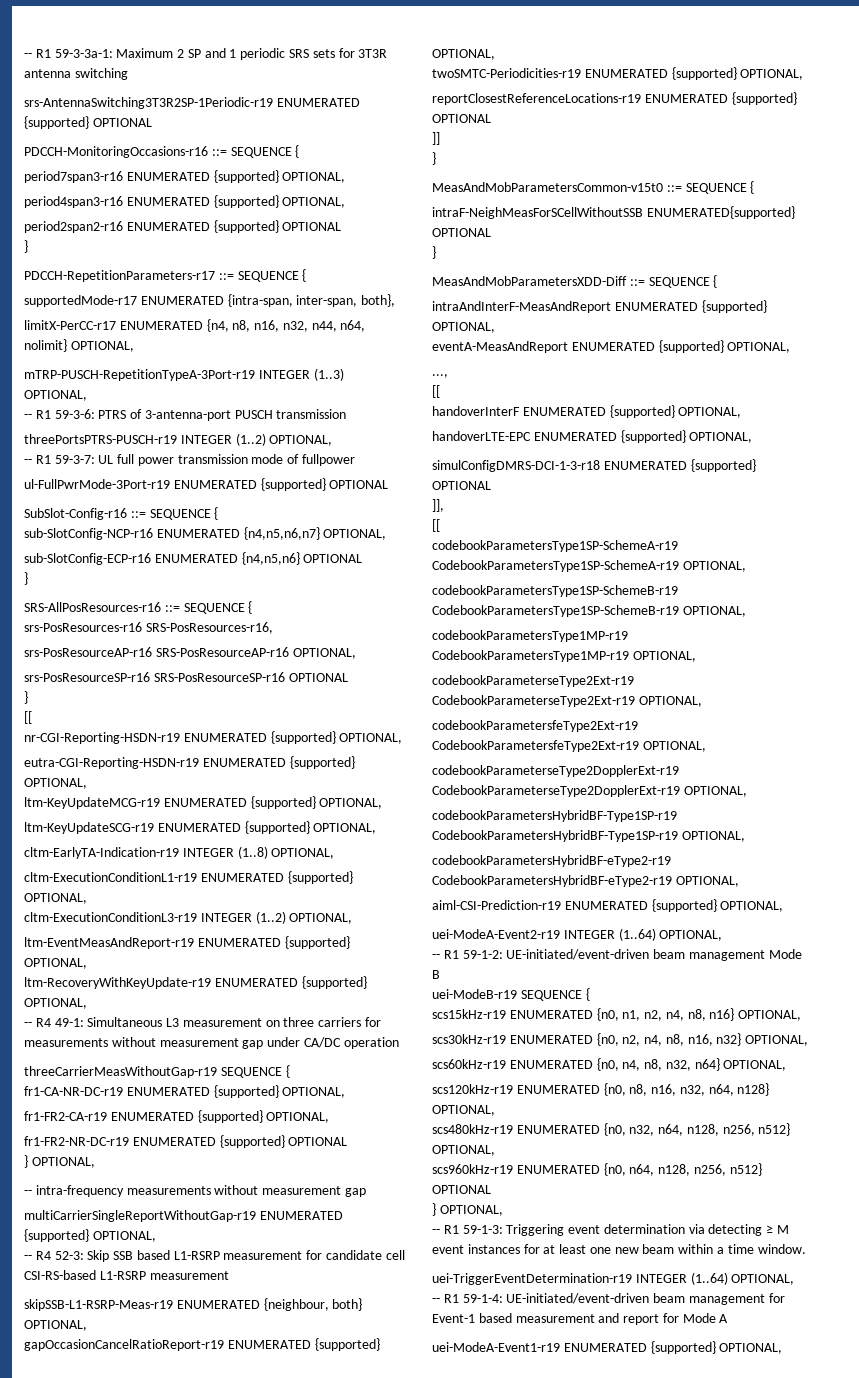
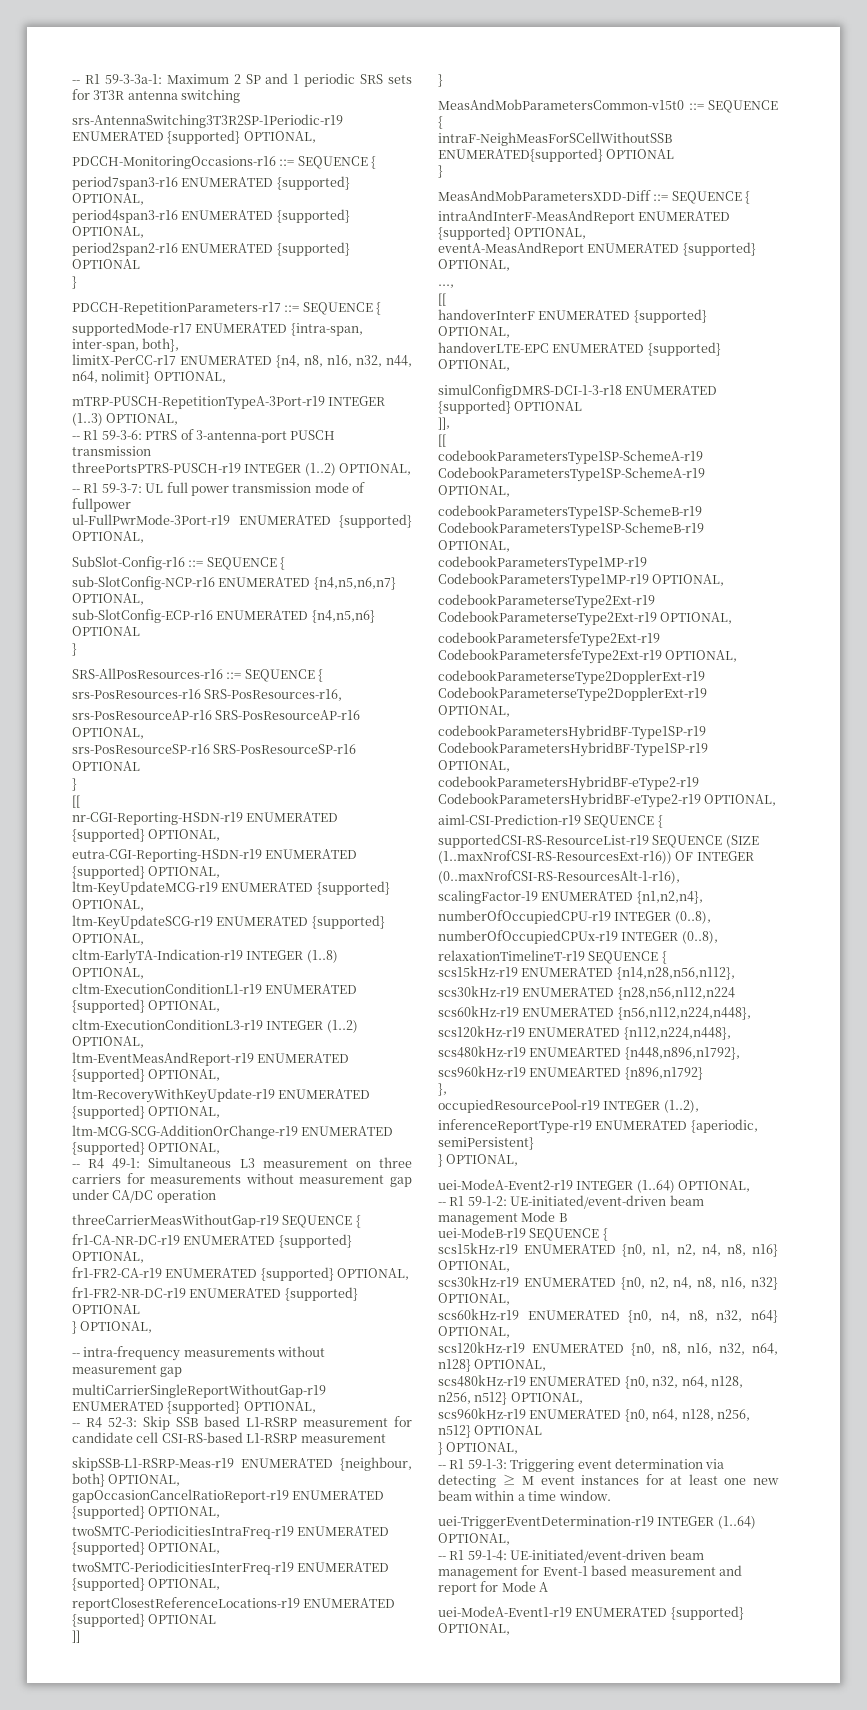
- srs-AntennaSwitching3T3R2SP-1Periodic-r19 ENUMERATED {supported} OPTIONAL
+ srs-AntennaSwitching3T3R2SP-1Periodic-r19 ENUMERATED {supported} OPTIONAL,
- ul-FullPwrMode-3Port-r19 ENUMERATED {supported} OPTIONAL
+ ul-FullPwrMode-3Port-r19 ENUMERATED {supported} OPTIONAL,
+ ltm-MCG-SCG-AdditionOrChange-r19 ENUMERATED {supported} OPTIONAL,
- twoSMTC-Periodicities-r19 ENUMERATED {supported} OPTIONAL,
+ twoSMTC-PeriodicitiesIntraFreq-r19 ENUMERATED {supported} OPTIONAL,
+ twoSMTC-PeriodicitiesInterFreq-r19 ENUMERATED {supported} OPTIONAL,
- aiml-CSI-Prediction-r19 ENUMERATED {supported} OPTIONAL,
+ aiml-CSI-Prediction-r19 SEQUENCE {
+ supportedCSI-RS-ResourceList-r19 SEQUENCE (SIZE (1..maxNrofCSI-RS-ResourcesExt-r16)) OF INTEGER
+ (0..maxNrofCSI-RS-ResourcesAlt-1-r16),
+ scalingFactor-19 ENUMERATED {n1,n2,n4},
+ numberOfOccupiedCPU-r19 INTEGER (0..8),
+ numberOfOccupiedCPUx-r19 INTEGER (0..8),
+ relaxationTimelineT-r19 SEQUENCE {
+ scs15kHz-r19 ENUMERATED {n14,n28,n56,n112},
+ scs30kHz-r19 ENUMERATED {n28,n56,n112,n224
+ scs60kHz-r19 ENUMERATED {n56,n112,n224,n448},
+ scs120kHz-r19 ENUMERATED {n112,n224,n448},
+ scs480kHz-r19 ENUMEARTED {n448,n896,n1792},
+ scs960kHz-r19 ENUMEARTED {n896,n1792}
+ },
+ occupiedResourcePool-r19 INTEGER (1..2),
+ inferenceReportType-r19 ENUMERATED {aperiodic, semiPersistent}
+ } OPTIONAL,

